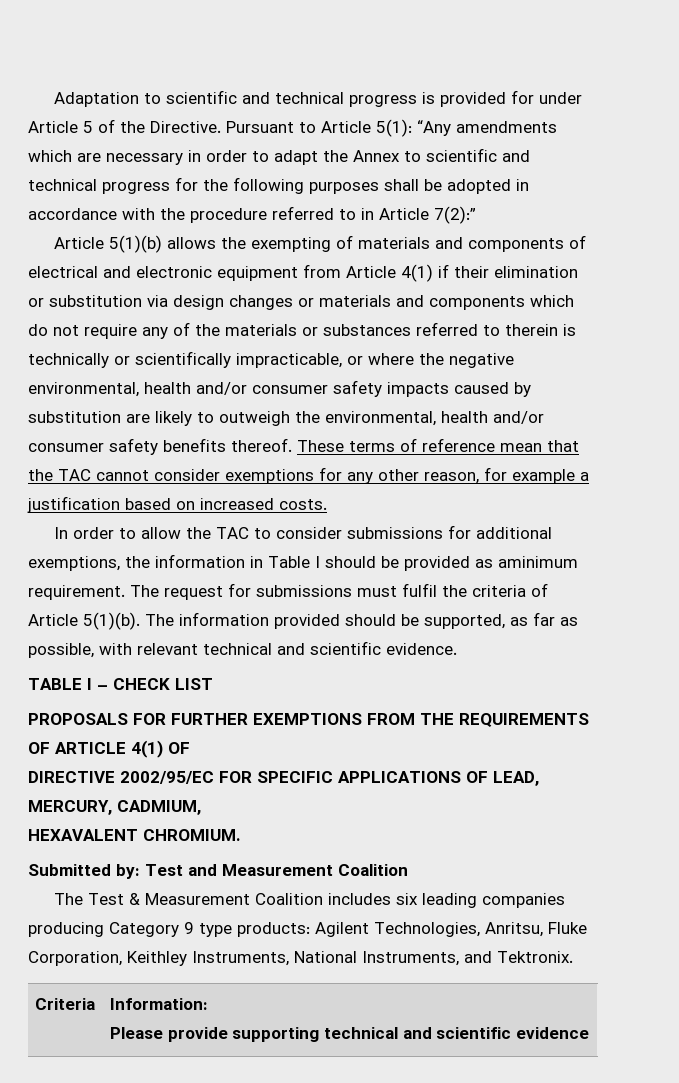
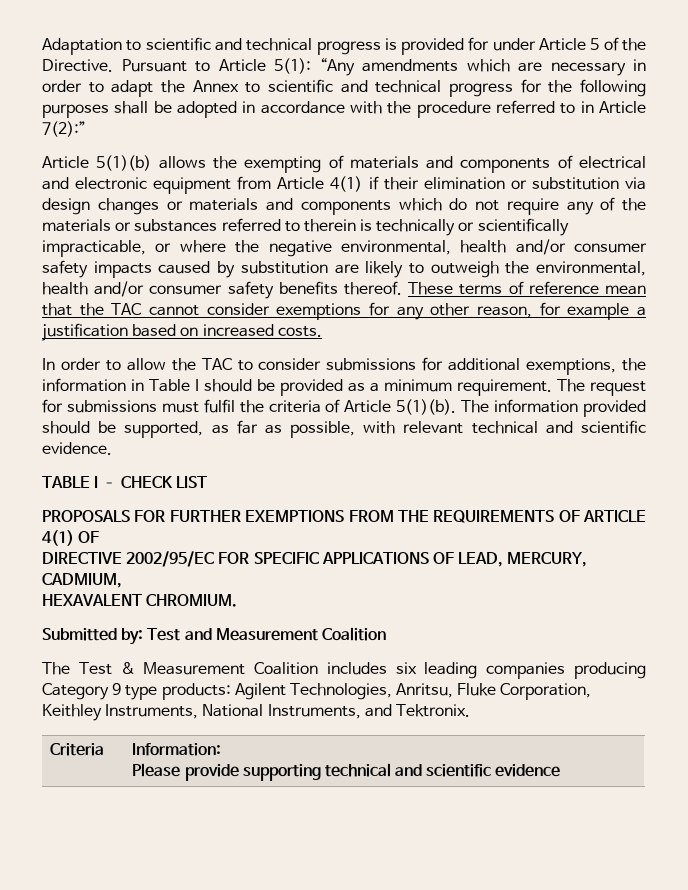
- In order to allow the TAC to consider submissions for additional exemptions, the information in Table I should be provided as aminimum requirement.
+ In order to allow the TAC to consider submissions for additional exemptions, the information in Table I should be provided as a minimum requirement.

